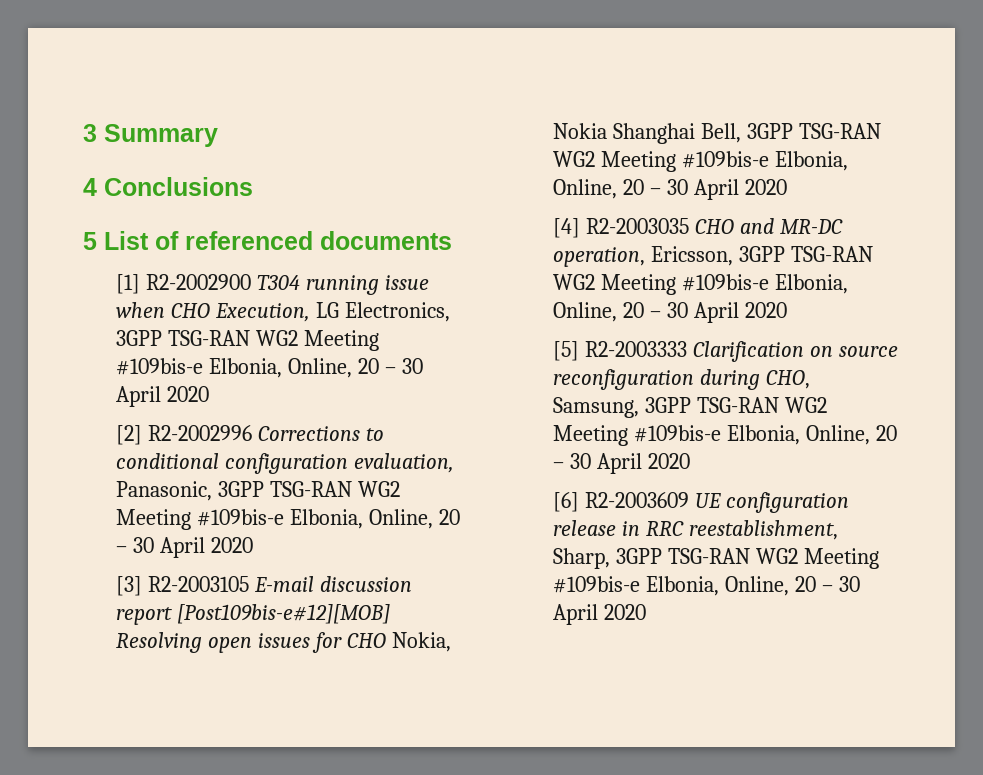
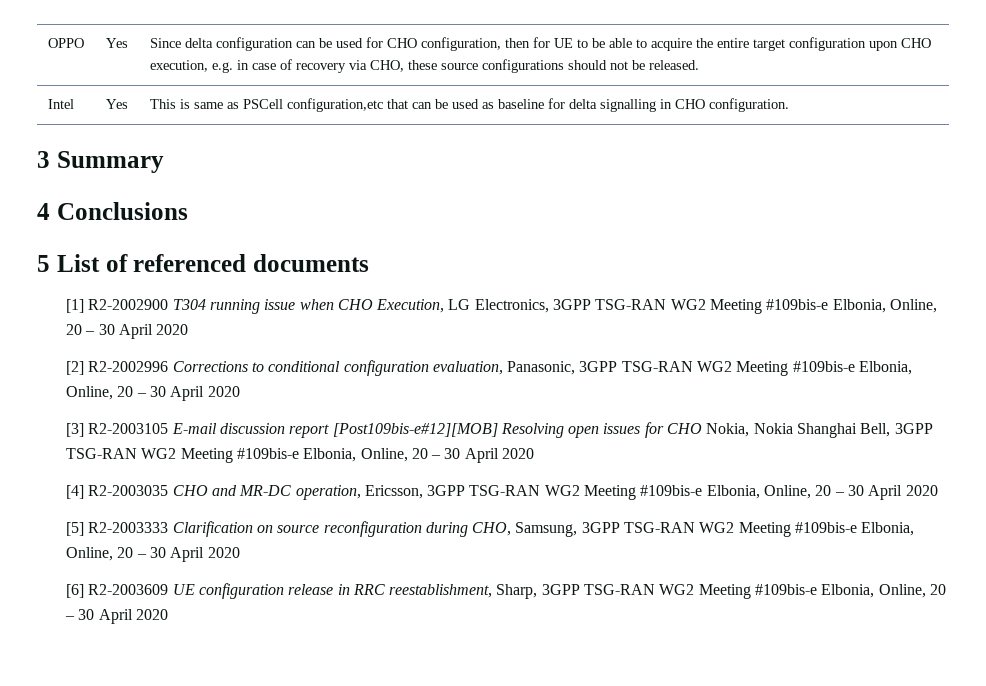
+ OPPO | Yes | Since delta configuration can be used for CHO configuration, then for UE to be able to acquire the entire target configuration upon CHO execution, e.g. in case of recovery via CHO, these source configurations should not be released.
+ Intel | Yes | This is same as PSCell configuration,etc that can be used as baseline for delta signalling in CHO configuration.

